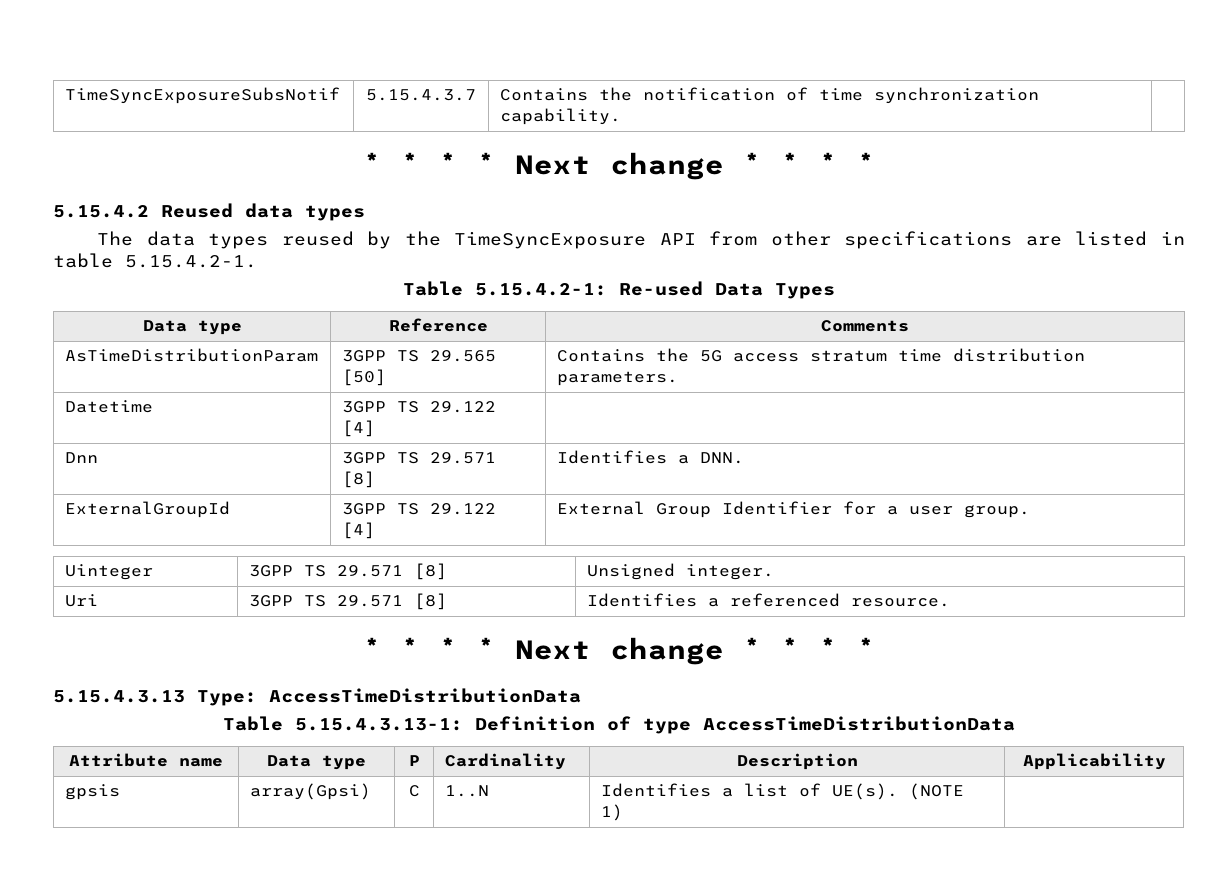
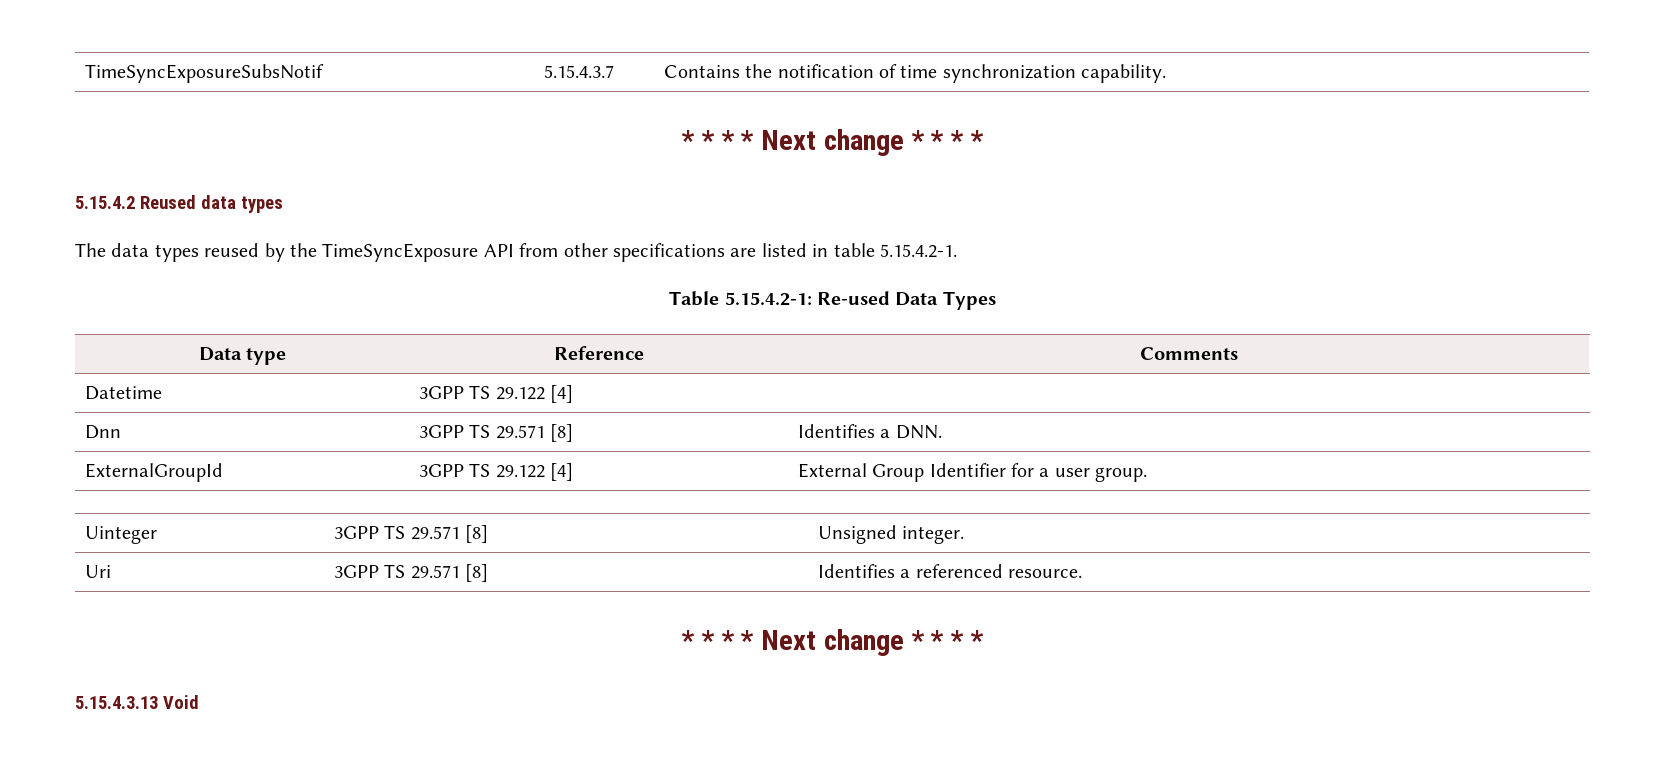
- AsTimeDistributionParam | 3GPP TS 29.565 [50] | Contains the 5G access stratum time distribution parameters.
- 5.15.4.3.13 Type: AccessTimeDistributionData
- Table 5.15.4.3.13-1: Definition of type AccessTimeDistributionData
- Attribute name | Data type | P | Cardinality | Description | Applicability
- gpsis | array(Gpsi) | C | 1..N | Identifies a list of UE(s). (NOTE 1) |
+ 5.15.4.3.13 Void

